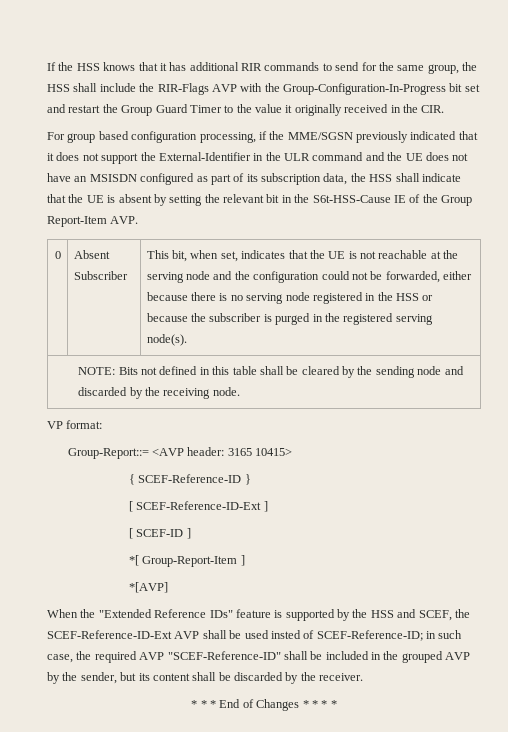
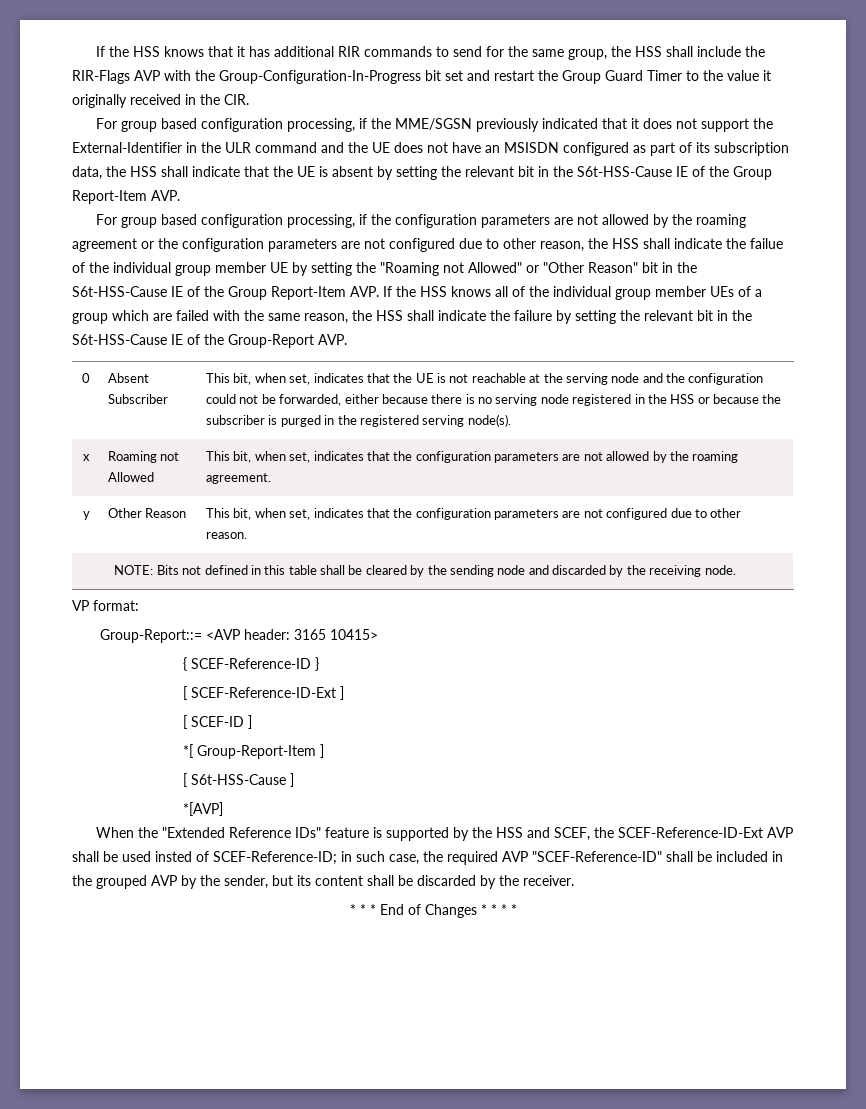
+ For group based configuration processing, if the configuration parameters are not allowed by the roaming agreement or the configuration parameters are not configured due to other reason, the HSS shall indicate the failue of the individual group member UE by setting the "Roaming not Allowed" or "Other Reason" bit in the S6t-HSS-Cause IE of the Group Report-Item AVP. If the HSS knows all of the individual group member UEs of a group which are failed with the same reason, the HSS shall indicate the failure by setting the relevant bit in the S6t-HSS-Cause IE of the Group-Report AVP.
+ x | Roaming not Allowed | This bit, when set, indicates that the configuration parameters are not allowed by the roaming agreement.
+ y | Other Reason | This bit, when set, indicates that the configuration parameters are not configured due to other reason.
+ [ S6t-HSS-Cause ]

